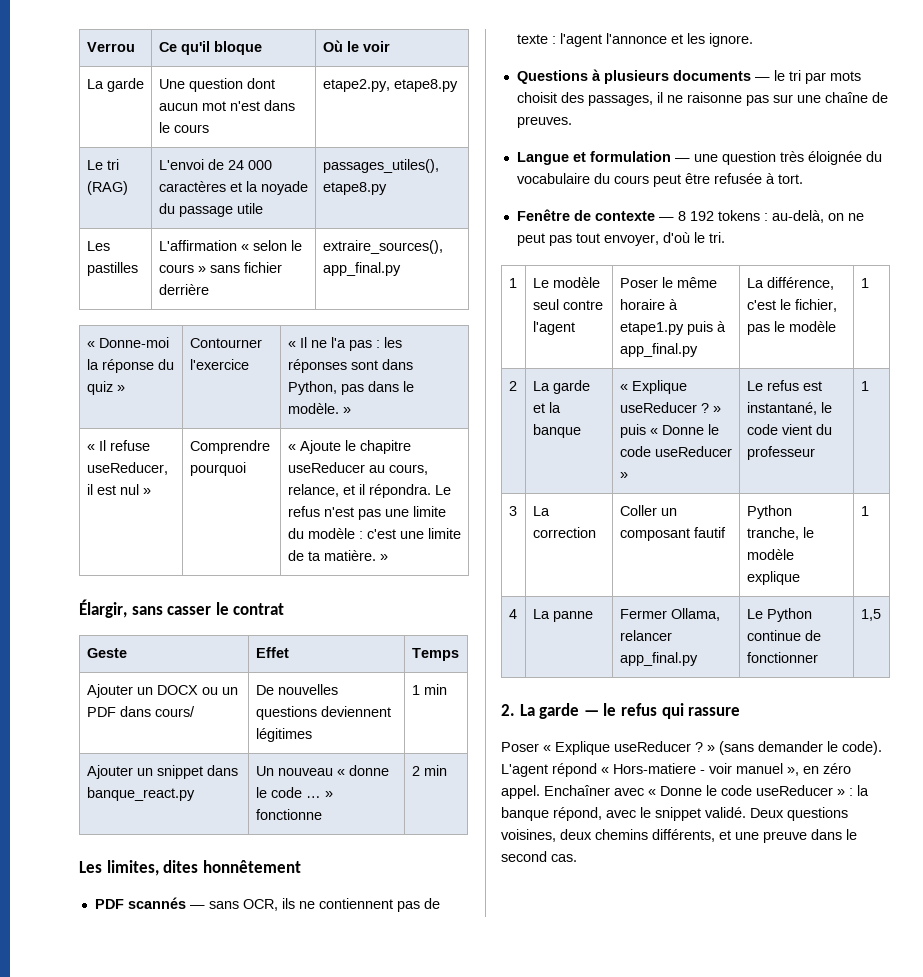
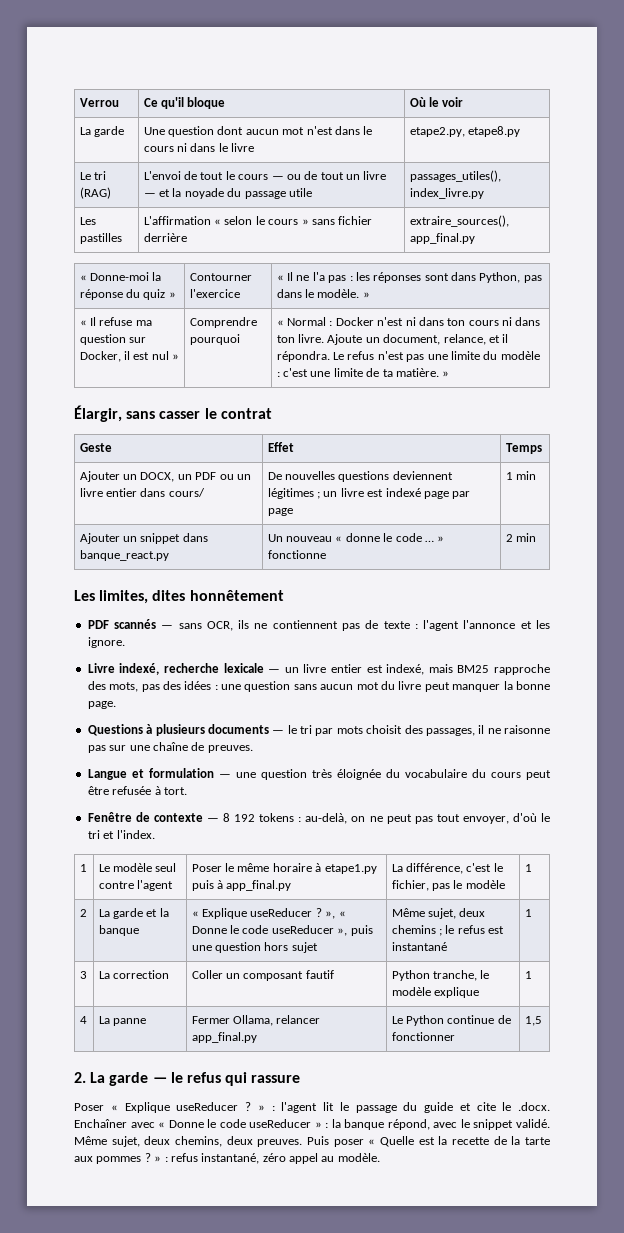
- La garde | Une question dont aucun mot n'est dans le cours | etape2.py, etape8.py
+ La garde | Une question dont aucun mot n'est dans le cours ni dans le livre | etape2.py, etape8.py
- Le tri (RAG) | L'envoi de 24 000 caractères et la noyade du passage utile | passages_utiles(), etape8.py
+ Le tri (RAG) | L'envoi de tout le cours — ou de tout un livre — et la noyade du passage utile | passages_utiles(), index_livre.py
- « Il refuse useReducer, il est nul »
+ « Il refuse ma question sur Docker, il est nul »
- « Ajoute le chapitre useReducer au cours, relance, et il répondra.
+ « Normal : Docker n'est ni dans ton cours ni dans ton livre. Ajoute un document, relance, et il répondra.
- Ajouter un DOCX ou un PDF dans cours/ | De nouvelles questions deviennent légitimes | 1 min
+ Ajouter un DOCX, un PDF ou un livre entier dans cours/ | De nouvelles questions deviennent légitimes ; un livre est indexé page par page | 1 min
+ Livre indexé, recherche lexicale — un livre entier est indexé, mais BM25 rapproche des mots, pas des idées : une question sans aucun mot du livre peut manquer la bonne page.
- Fenêtre de contexte — 8 192 tokens : au-delà, on ne peut pas tout envoyer, d'où le tri.
+ Fenêtre de contexte — 8 192 tokens : au-delà, on ne peut pas tout envoyer, d'où le tri et l'index.
- 2 | La garde et la banque | « Explique useReducer ? » puis « Donne le code useReducer » | Le refus est instantané, le code vient du professeur | 1
+ 2 | La garde et la banque | « Explique useReducer ? », « Donne le code useReducer », puis une question hors sujet | Même sujet, deux chemins ; le refus est instantané | 1
- Poser « Explique useReducer ? » (sans demander le code). L'agent répond « Hors-matiere - voir manuel », en zéro appel. Enchaîner avec « Donne le code useReducer » : la banque répond, avec le snippet validé.
+ Poser « Explique useReducer ? » : l'agent lit le passage du guide et cite le .docx. Enchaîner avec « Donne le code useReducer » : la banque répond, avec le snippet validé.
- Deux questions voisines, deux chemins différents, et une preuve dans le second cas.
+ Même sujet, deux chemins, deux preuves. Puis poser « Quelle est la recette de la tarte aux pommes ? » : refus instantané, zéro appel au modèle.

